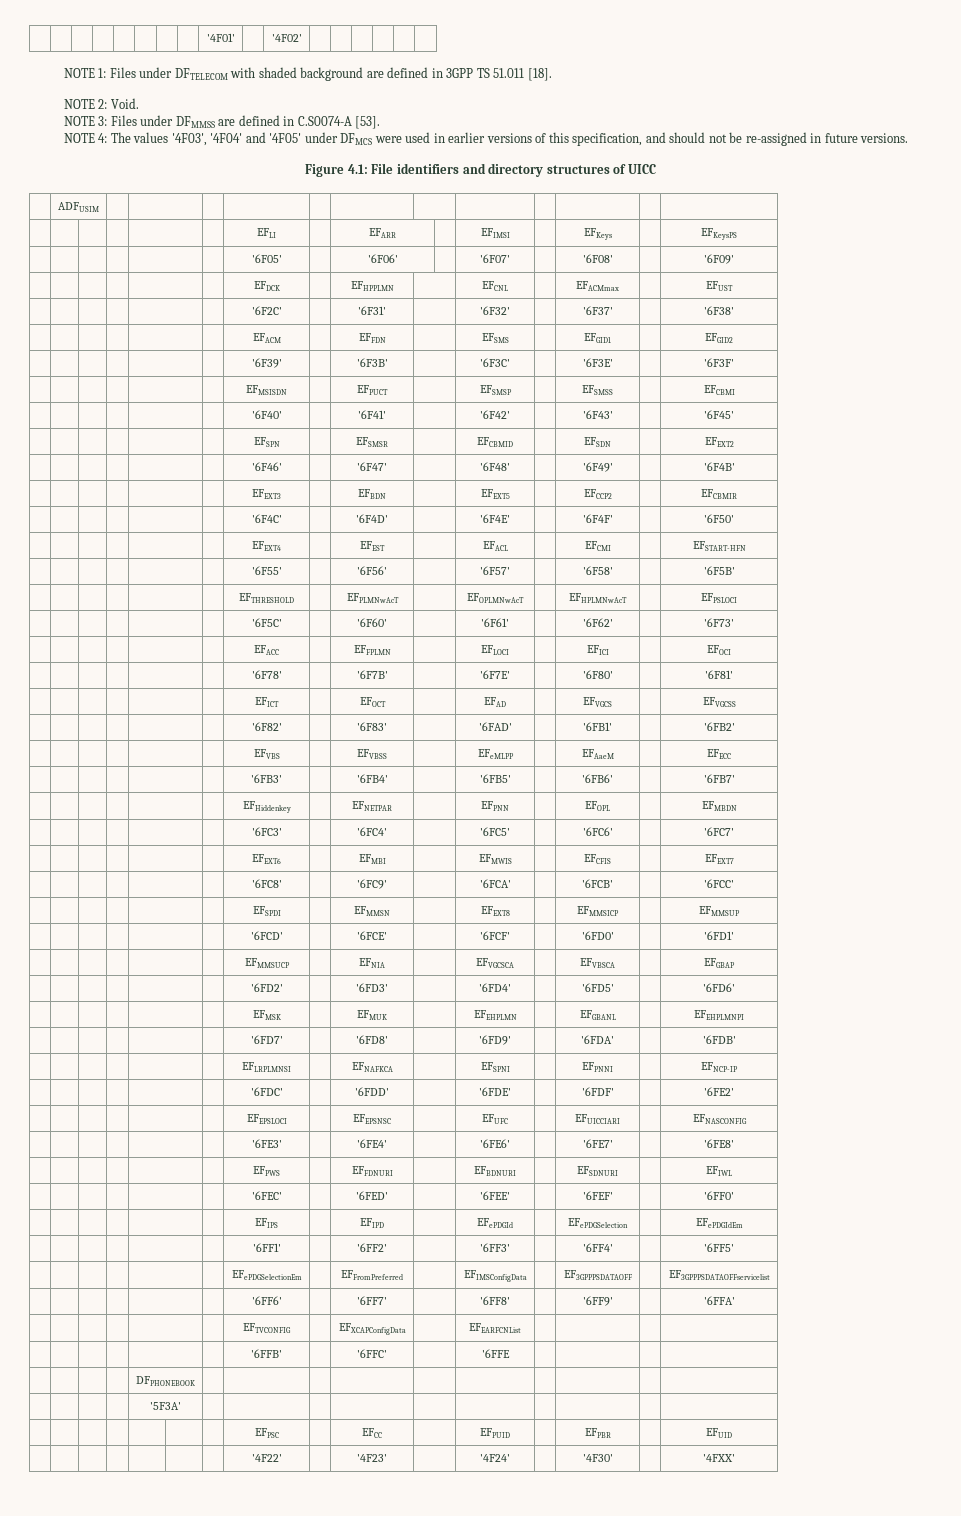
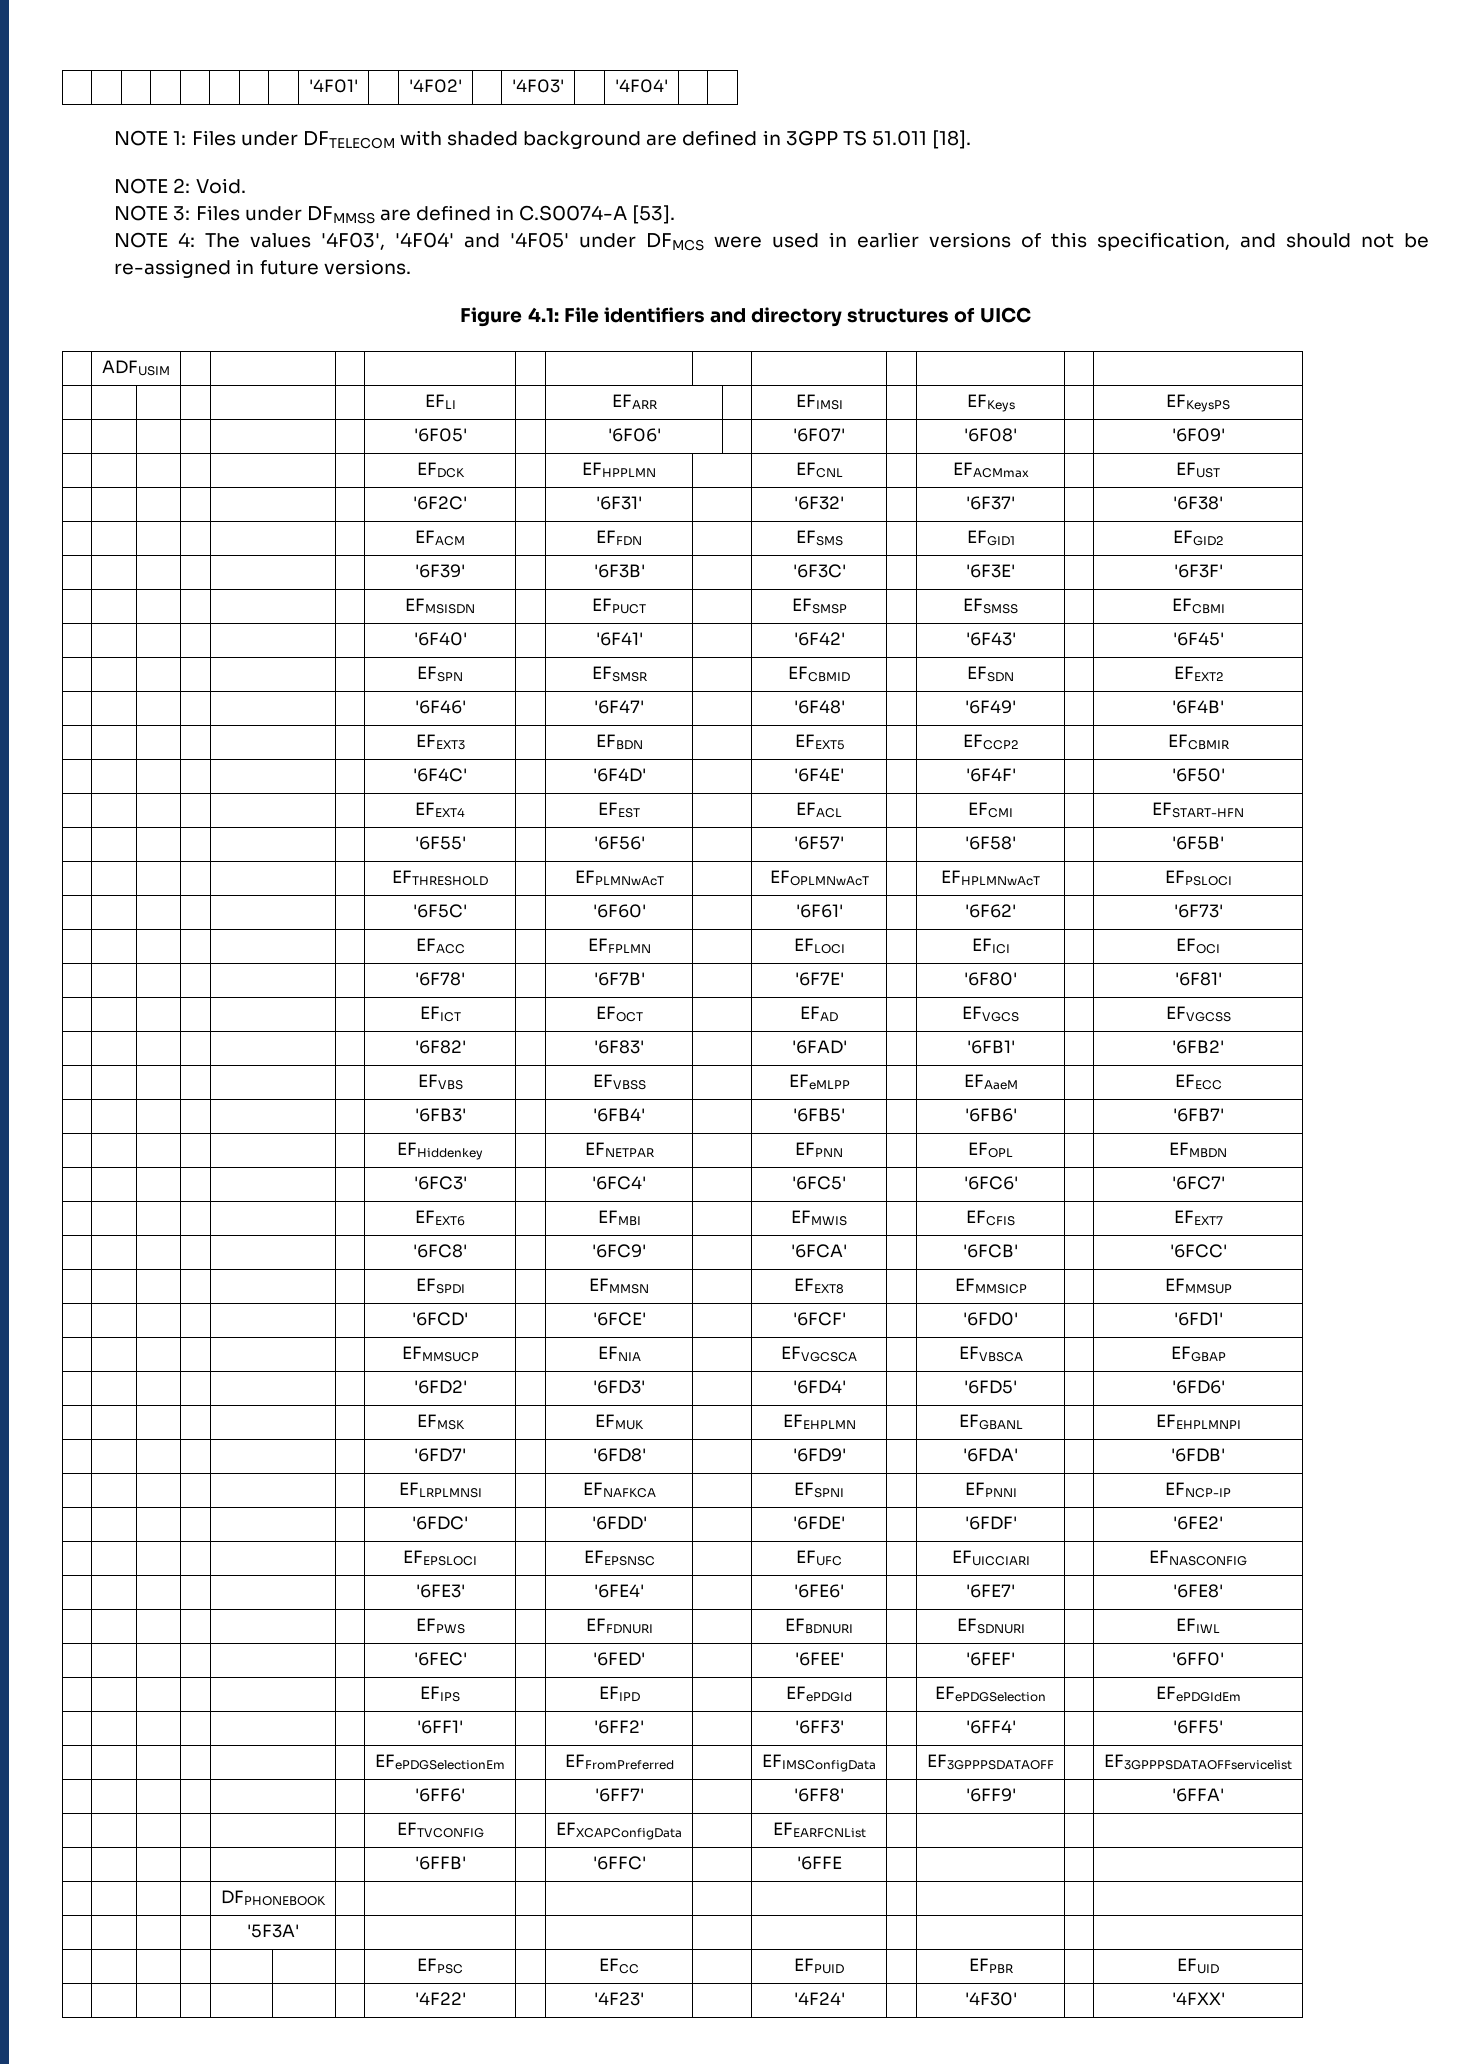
- | | | | | | | | '4F01' | | '4F02' | | | | | |
+ | | | | | | | | '4F01' | | '4F02' | | '4F03' | | '4F04' | |

